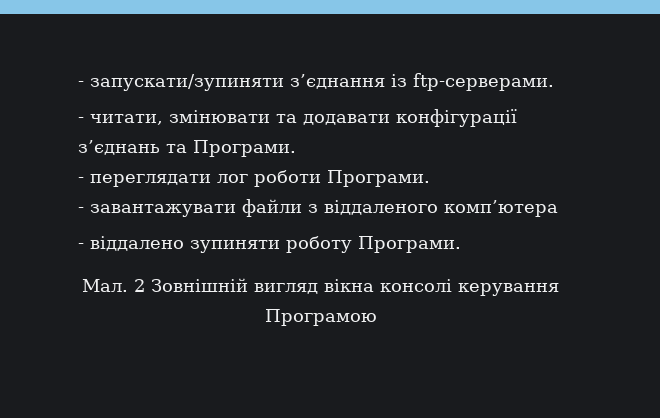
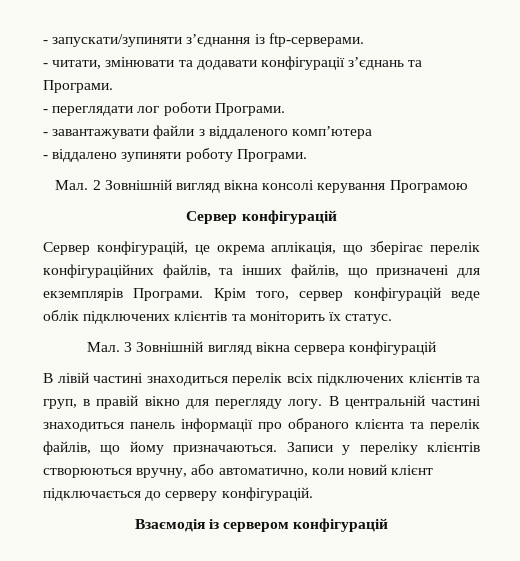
+ Сервер конфігурацій
+ Сервер конфігурацій, це окрема аплікація, що зберігає перелік конфігураційних файлів, та інших файлів, що призначені для екземплярів Програми. Крім того, сервер конфігурацій веде облік підключених клієнтів та моніторить їх статус.
+ Мал. 3 Зовнішній вигляд вікна сервера конфігурацій
+ В лівій частині знаходиться перелік всіх підключених клієнтів та груп, в правій вікно для перегляду логу. В центральній частині знаходиться панель інформації про обраного клієнта та перелік файлів, що йому призначаються. Записи у переліку клієнтів створюються вручну, або автоматично, коли новий клієнт підключається до серверу конфігурацій.
+ Взаємодія із сервером конфігурацій

